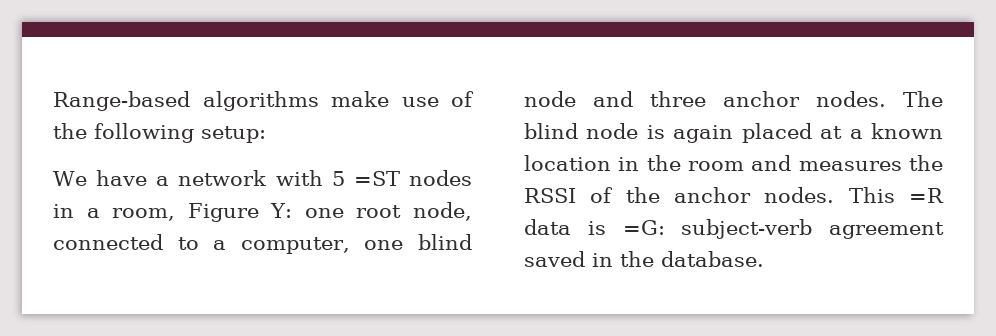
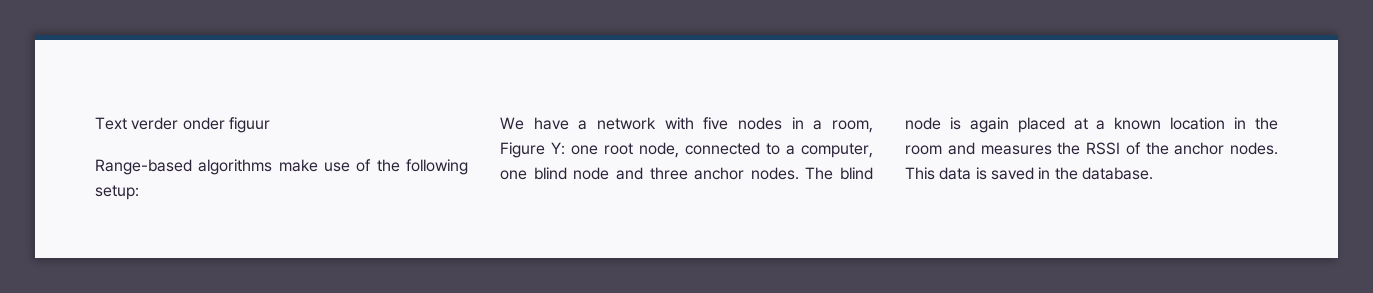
+ Text verder onder figuur
- We have a network with 5 =ST nodes in a room, Figure Y: one root node, connected to a computer, one blind node and three anchor nodes.
+ We have a network with five nodes in a room, Figure Y: one root node, connected to a computer, one blind node and three anchor nodes.
- This =R data is =G: subject-verb agreement saved in the database.
+ This data is saved in the database.

